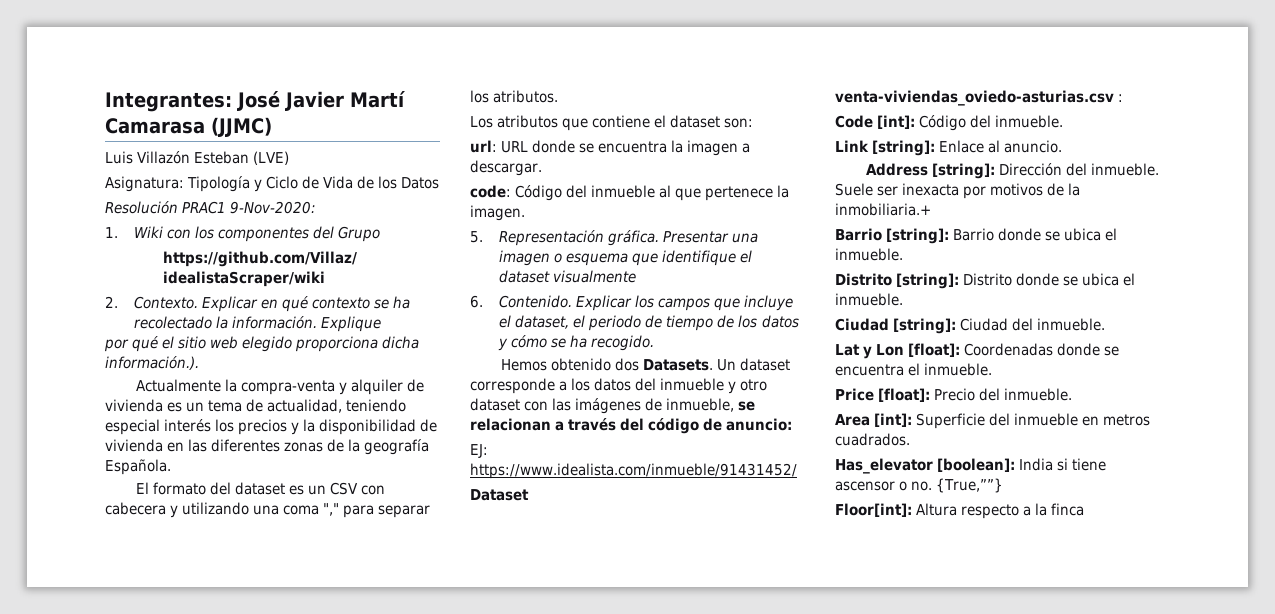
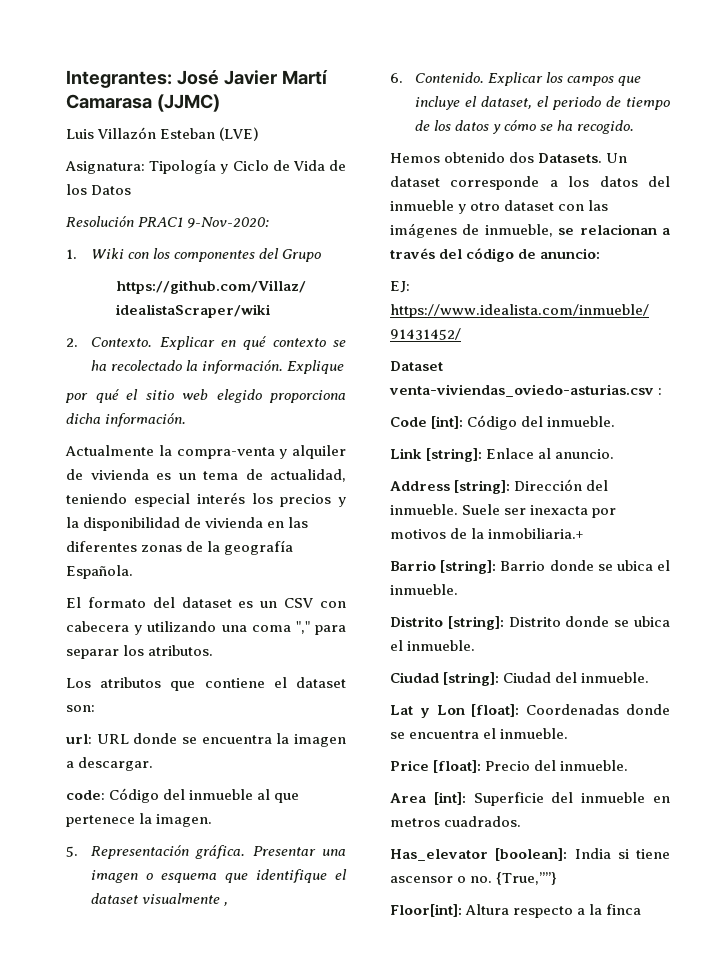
- por qué el sitio web elegido proporciona dicha información.).
+ por qué el sitio web elegido proporciona dicha información.
- Presentar una imagen o esquema que identifique el dataset visualmente
+ Presentar una imagen o esquema que identifique el dataset visualmente ,

